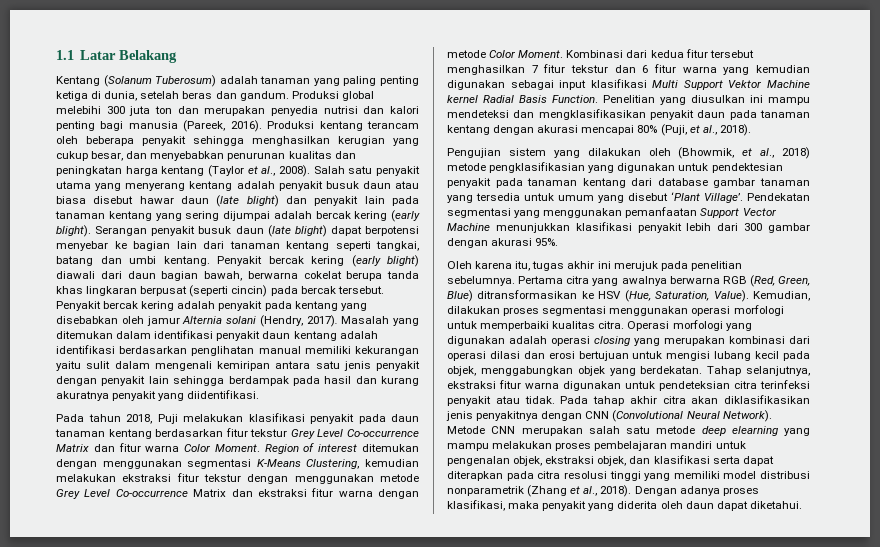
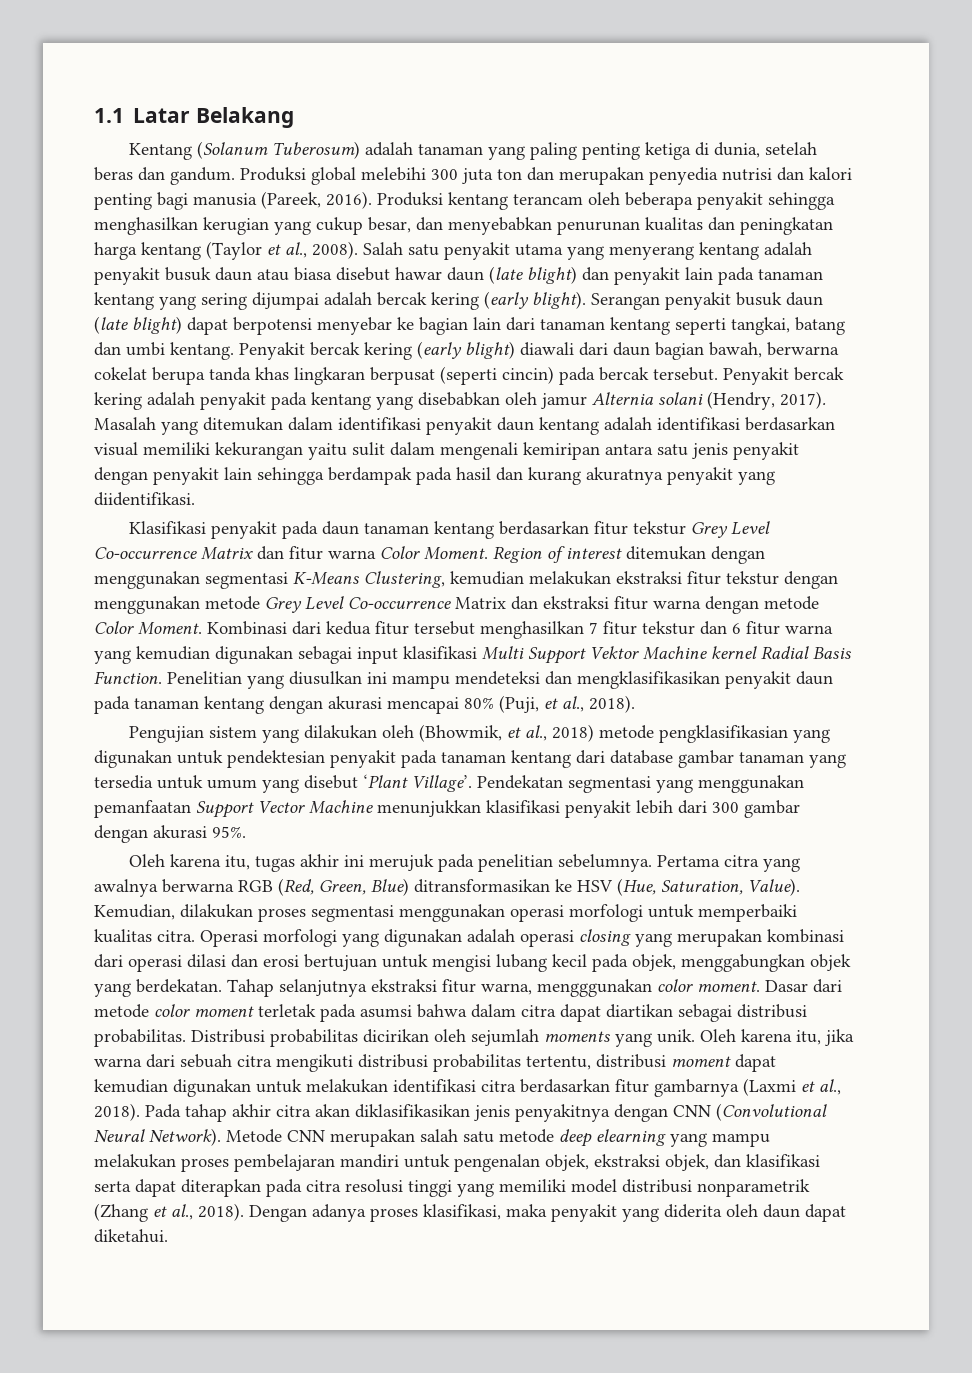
- Masalah yang ditemukan dalam identifikasi penyakit daun kentang adalah identifikasi berdasarkan penglihatan manual memiliki kekurangan yaitu sulit dalam mengenali kemiripan antara satu jenis penyakit dengan penyakit lain sehingga berdampak pada hasil dan kurang akuratnya penyakit yang diidentifikasi.
+ Masalah yang ditemukan dalam identifikasi penyakit daun kentang adalah identifikasi berdasarkan visual memiliki kekurangan yaitu sulit dalam mengenali kemiripan antara satu jenis penyakit dengan penyakit lain sehingga berdampak pada hasil dan kurang akuratnya penyakit yang diidentifikasi.
- Pada tahun 2018, Puji melakukan klasifikasi penyakit pada daun tanaman kentang berdasarkan fitur tekstur Grey Level Co-occurrence Matrix dan fitur warna Color Moment.
+ Klasifikasi penyakit pada daun tanaman kentang berdasarkan fitur tekstur Grey Level Co-occurrence Matrix dan fitur warna Color Moment.
- Tahap selanjutnya, ekstraksi fitur warna digunakan untuk pendeteksian citra terinfeksi penyakit atau tidak.
+ Tahap selanjutnya ekstraksi fitur warna, mengggunakan color moment. Dasar dari metode color moment terletak pada asumsi bahwa dalam citra dapat diartikan sebagai distribusi probabilitas. Distribusi probabilitas dicirikan oleh sejumlah moments yang unik. Oleh karena itu, jika warna dari sebuah citra mengikuti distribusi probabilitas tertentu, distribusi moment dapat kemudian digunakan untuk melakukan identifikasi citra berdasarkan fitur gambarnya (Laxmi et al., 2018).

